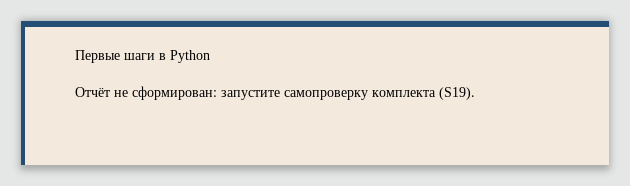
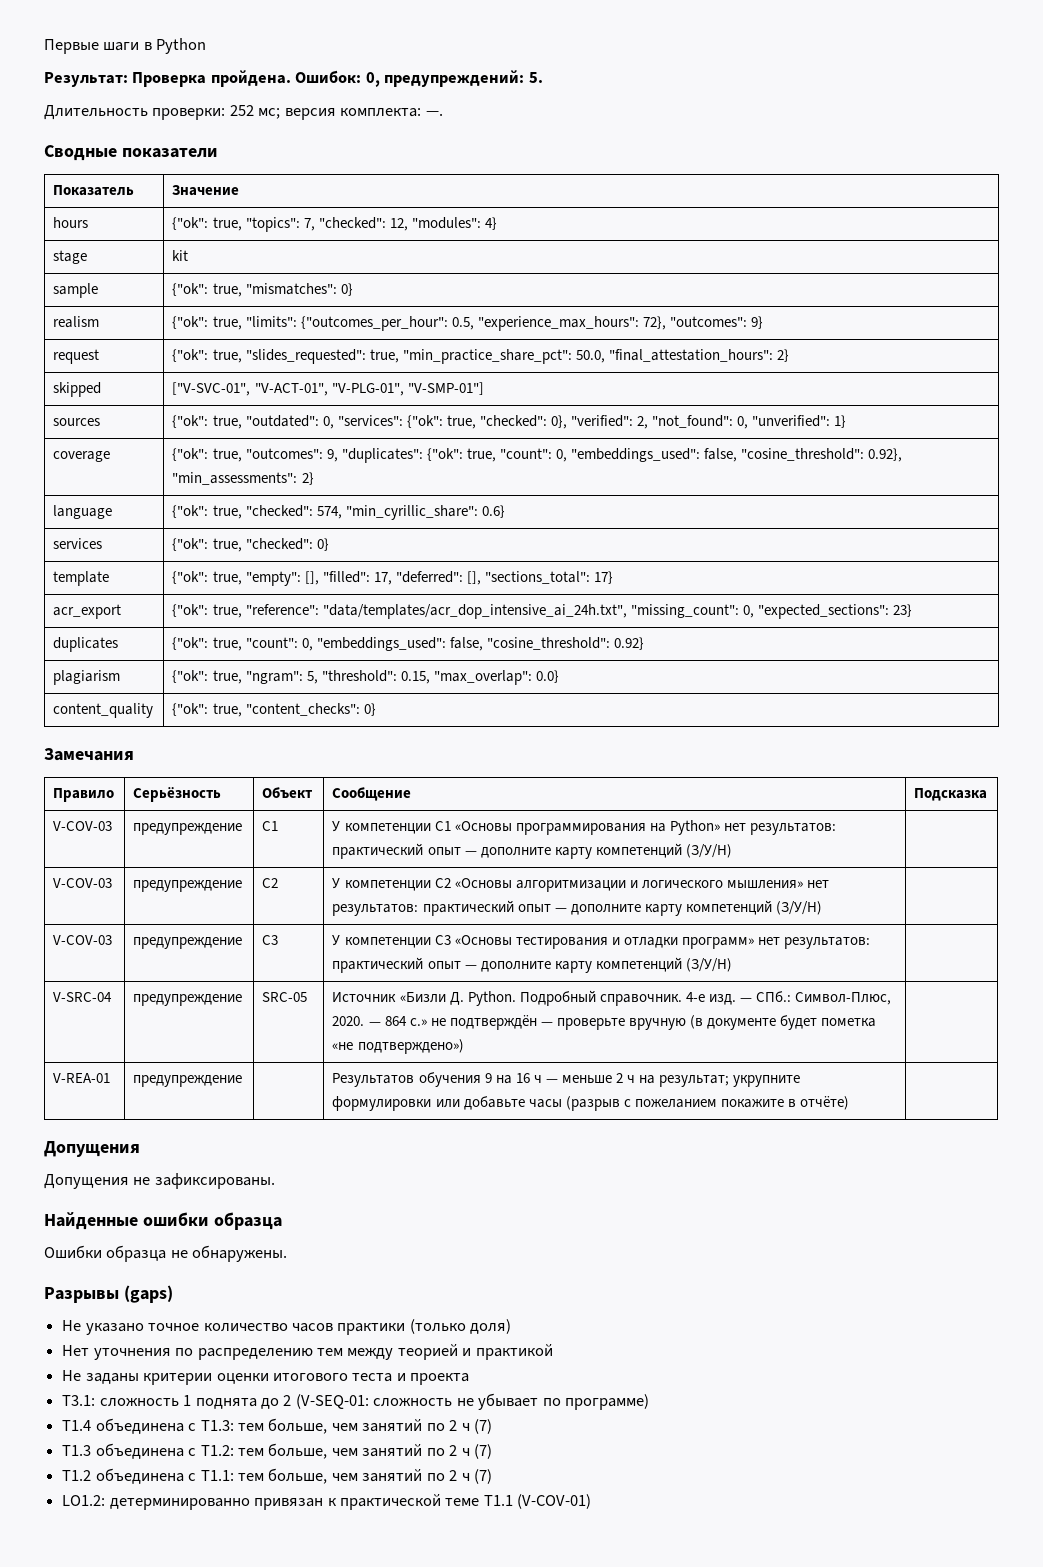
- Отчёт не сформирован: запустите самопроверку комплекта (S19).
+ Результат: Проверка пройдена. Ошибок: 0, предупреждений: 5.
+ Длительность проверки: 252 мс; версия комплекта: —.
+ Сводные показатели
+ Показатель | Значение
+ hours | {"ok": true, "topics": 7, "checked": 12, "modules": 4}
+ stage | kit
+ sample | {"ok": true, "mismatches": 0}
+ realism | {"ok": true, "limits": {"outcomes_per_hour": 0.5, "experience_max_hours": 72}, "outcomes": 9}
+ request | {"ok": true, "slides_requested": true, "min_practice_share_pct": 50.0, "final_attestation_hours": 2}
+ skipped | ["V-SVC-01", "V-ACT-01", "V-PLG-01", "V-SMP-01"]
+ sources | {"ok": true, "outdated": 0, "services": {"ok": true, "checked": 0}, "verified": 2, "not_found": 0, "unverified": 1}
+ coverage | {"ok": true, "outcomes": 9, "duplicates": {"ok": true, "count": 0, "embeddings_used": false, "cosine_threshold": 0.92}, "min_assessments": 2}
+ language | {"ok": true, "checked": 574, "min_cyrillic_share": 0.6}
+ services | {"ok": true, "checked": 0}
+ template | {"ok": true, "empty": [], "filled": 17, "deferred": [], "sections_total": 17}
+ acr_export | {"ok": true, "reference": "data/templates/acr_dop_intensive_ai_24h.txt", "missing_count": 0, "expected_sections": 23}
+ duplicates | {"ok": true, "count": 0, "embeddings_used": false, "cosine_threshold": 0.92}
+ plagiarism | {"ok": true, "ngram": 5, "threshold": 0.15, "max_overlap": 0.0}
+ content_quality | {"ok": true, "content_checks": 0}
+ Замечания
+ Правило | Серьёзность | Объект | Сообщение | Подсказка
+ V-COV-03 | предупреждение | C1 | У компетенции C1 «Основы программирования на Python» нет результатов: практический опыт — дополните карту компетенций (З/У/Н) |
+ V-COV-03 | предупреждение | C2 | У компетенции C2 «Основы алгоритмизации и логического мышления» нет результатов: практический опыт — дополните карту компетенций (З/У/Н) |
+ V-COV-03 | предупреждение | C3 | У компетенции C3 «Основы тестирования и отладки программ» нет результатов: практический опыт — дополните карту компетенций (З/У/Н) |
+ V-SRC-04 | предупреждение | SRC-05 | Источник «Бизли Д. Python. Подробный справочник. 4-е изд. — СПб.: Символ-Плюс, 2020. — 864 с.» не подтверждён — проверьте вручную (в документе будет пометка «не подтверждено») |
+ V-REA-01 | предупреждение | | Результатов обучения 9 на 16 ч — меньше 2 ч на результат; укрупните формулировки или добавьте часы (разрыв с пожеланием покажите в отчёте) |
+ Допущения
+ Допущения не зафиксированы.
+ Найденные ошибки образца
+ Ошибки образца не обнаружены.
+ Разрывы (gaps)
+ Не указано точное количество часов практики (только доля)
+ Нет уточнения по распределению тем между теорией и практикой
+ Не заданы критерии оценки итогового теста и проекта
+ T3.1: сложность 1 поднята до 2 (V-SEQ-01: сложность не убывает по программе)
+ T1.4 объединена с T1.3: тем больше, чем занятий по 2 ч (7)
+ T1.3 объединена с T1.2: тем больше, чем занятий по 2 ч (7)
+ T1.2 объединена с T1.1: тем больше, чем занятий по 2 ч (7)
+ LO1.2: детерминированно привязан к практической теме T1.1 (V-COV-01)

